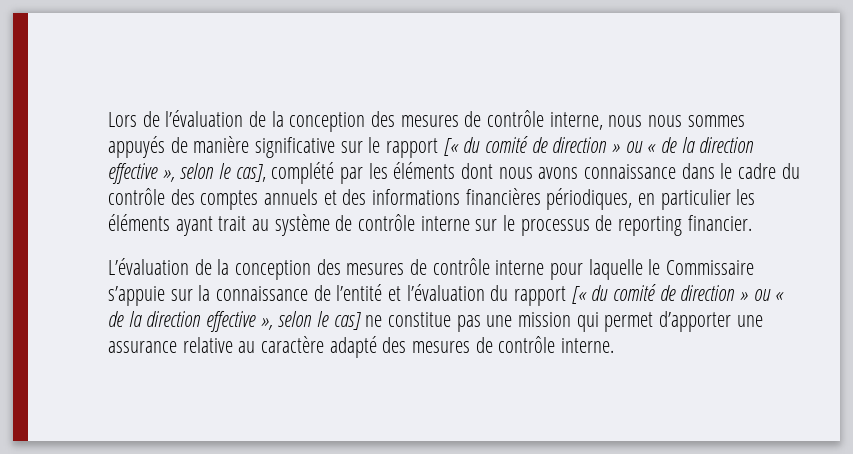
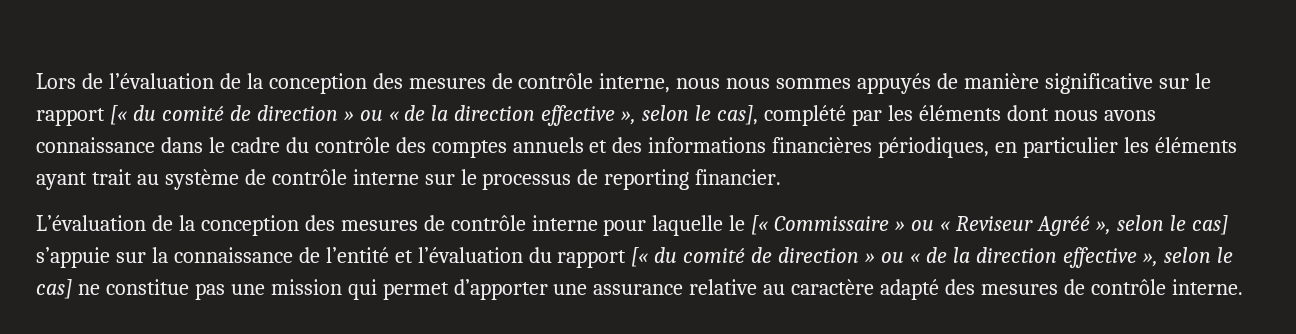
- L’évaluation de la conception des mesures de contrôle interne pour laquelle le Commissaire s’appuie sur la connaissance de l’entité et l’évaluation du rapport [« du comité de direction » ou « de la direction effective », selon le cas] ne constitue pas une mission qui permet d’apporter une assurance relative au caractère adapté des mesures de contrôle interne.
+ L’évaluation de la conception des mesures de contrôle interne pour laquelle le [« Commissaire » ou « Reviseur Agréé », selon le cas] s’appuie sur la connaissance de l’entité et l’évaluation du rapport [« du comité de direction » ou « de la direction effective », selon le cas] ne constitue pas une mission qui permet d’apporter une assurance relative au caractère adapté des mesures de contrôle interne.

